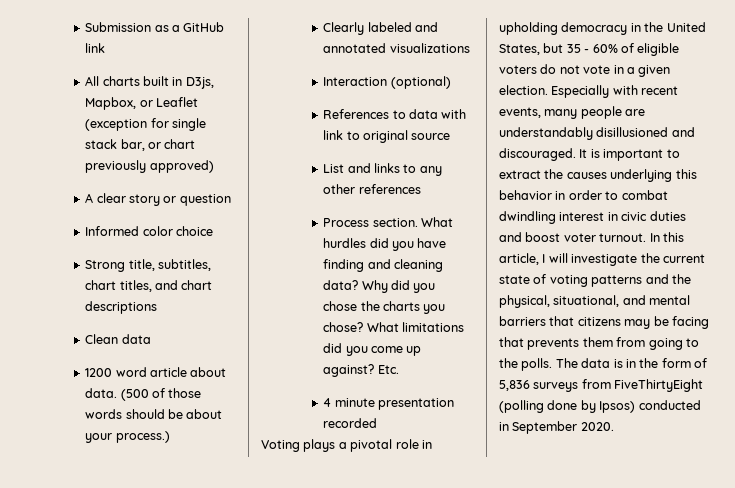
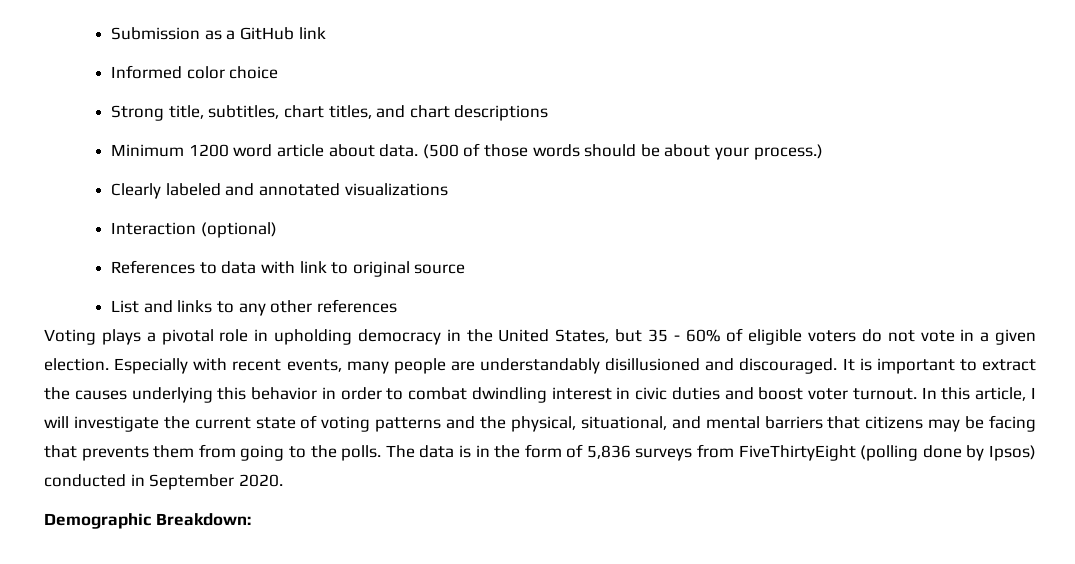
- All charts built in D3js, Mapbox, or Leaflet (exception for single stack bar, or chart previously approved)
- A clear story or question
- Clean data
- 1200 word article about data.
+ Minimum 1200 word article about data.
- Process section. What hurdles did you have finding and cleaning data? Why did you chose the charts you chose? What limitations did you come up against? Etc.
- 4 minute presentation recorded
+ Demographic Breakdown:

